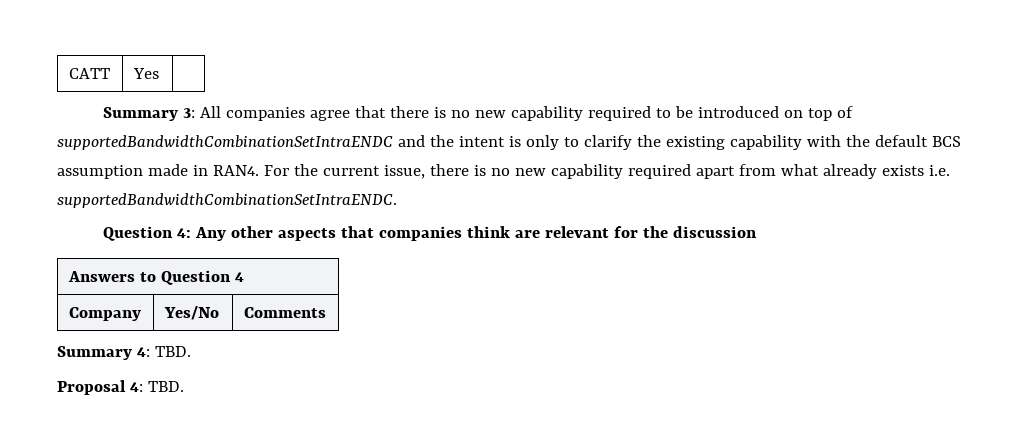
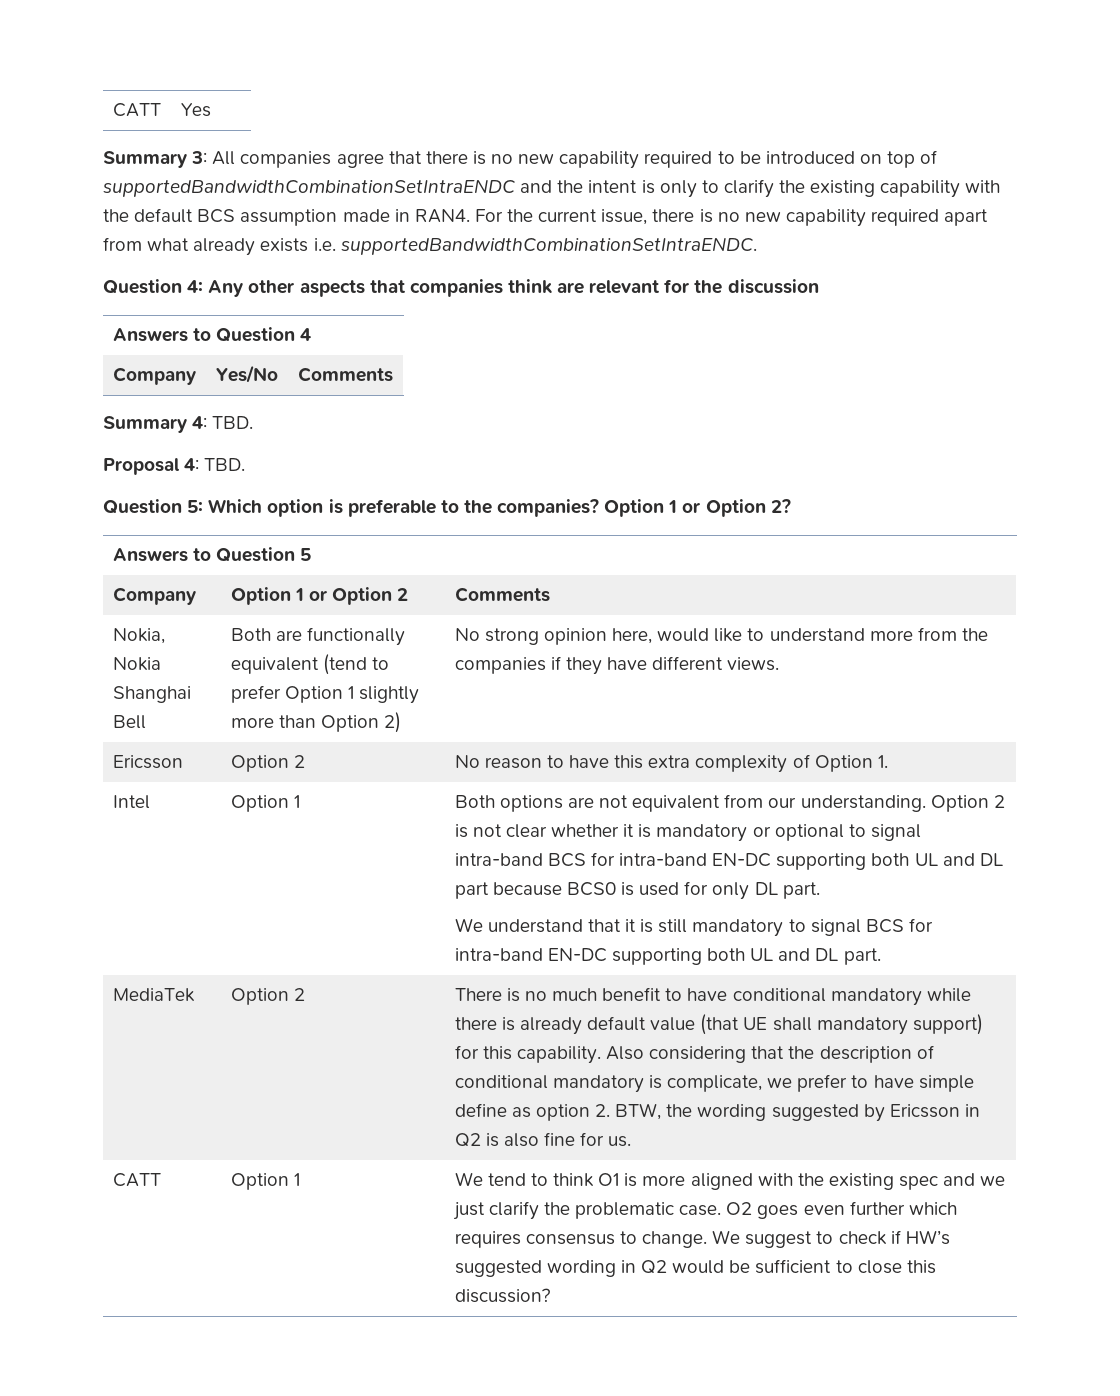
+ Question 5: Which option is preferable to the companies? Option 1 or Option 2?
+ Answers to Question 5
+ Company | Option 1 or Option 2 | Comments
+ Nokia, Nokia Shanghai Bell | Both are functionally equivalent (tend to prefer Option 1 slightly more than Option 2) | No strong opinion here, would like to understand more from the companies if they have different views.
+ Ericsson | Option 2 | No reason to have this extra complexity of Option 1.
+ Intel | Option 1 | Both options are not equivalent from our understanding. Option 2 is not clear whether it is mandatory or optional to signal intra-band BCS for intra-band EN-DC supporting both UL and DL part because BCS0 is used for only DL part.
+ We understand that it is still mandatory to signal BCS for intra-band EN-DC supporting both UL and DL part.
+ MediaTek | Option 2 | There is no much benefit to have conditional mandatory while there is already default value (that UE shall mandatory support) for this capability. Also considering that the description of conditional mandatory is complicate, we prefer to have simple define as option 2. BTW, the wording suggested by Ericsson in Q2 is also fine for us.
+ CATT | Option 1 | We tend to think O1 is more aligned with the existing spec and we just clarify the problematic case. O2 goes even further which requires consensus to change. We suggest to check if HW’s suggested wording in Q2 would be sufficient to close this discussion?

